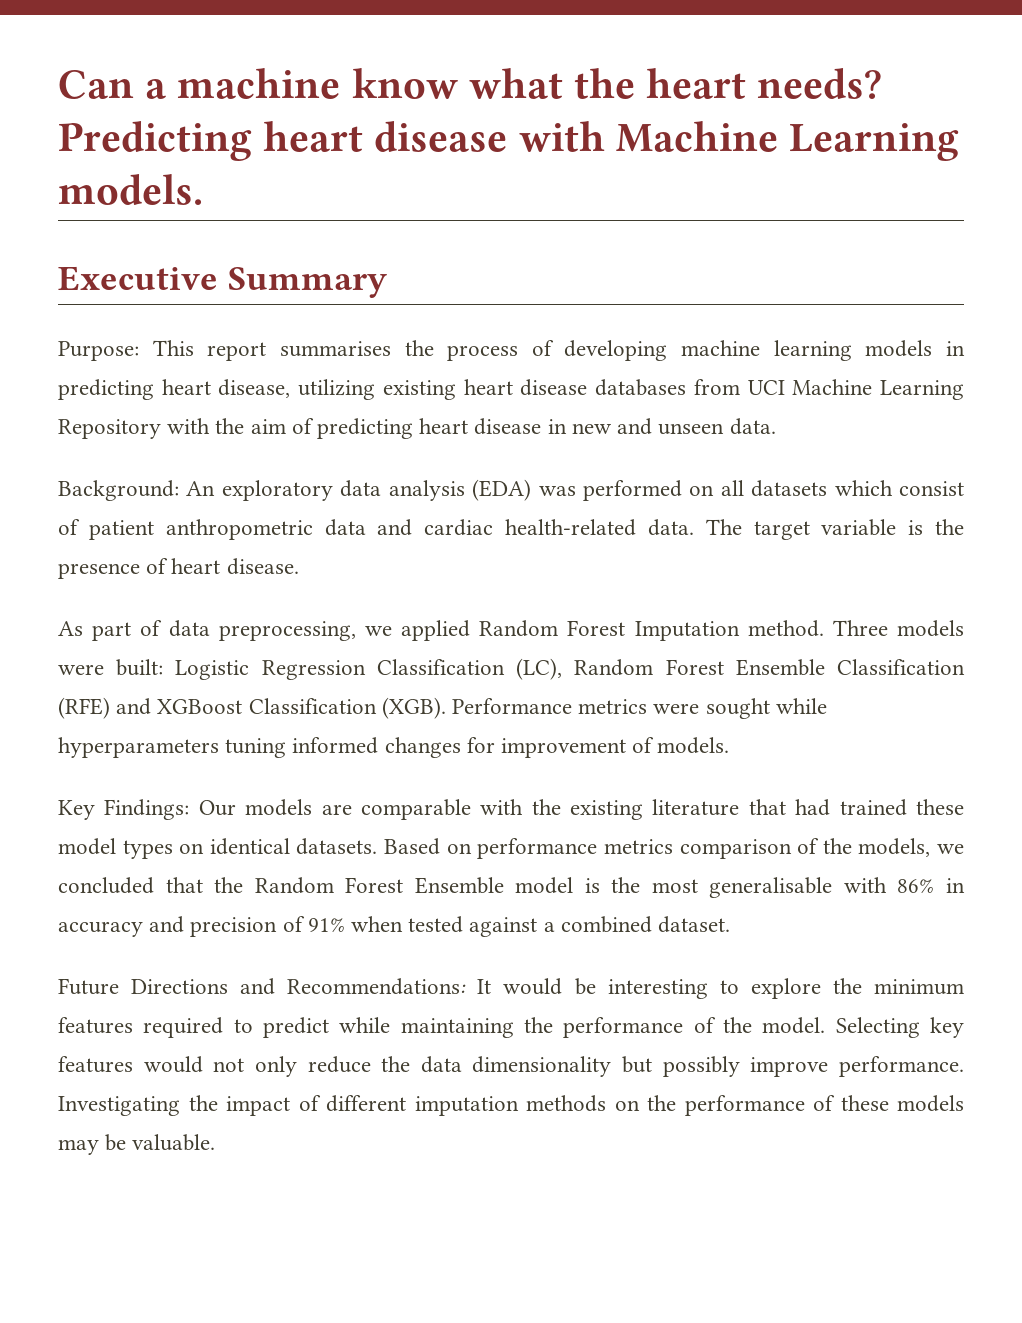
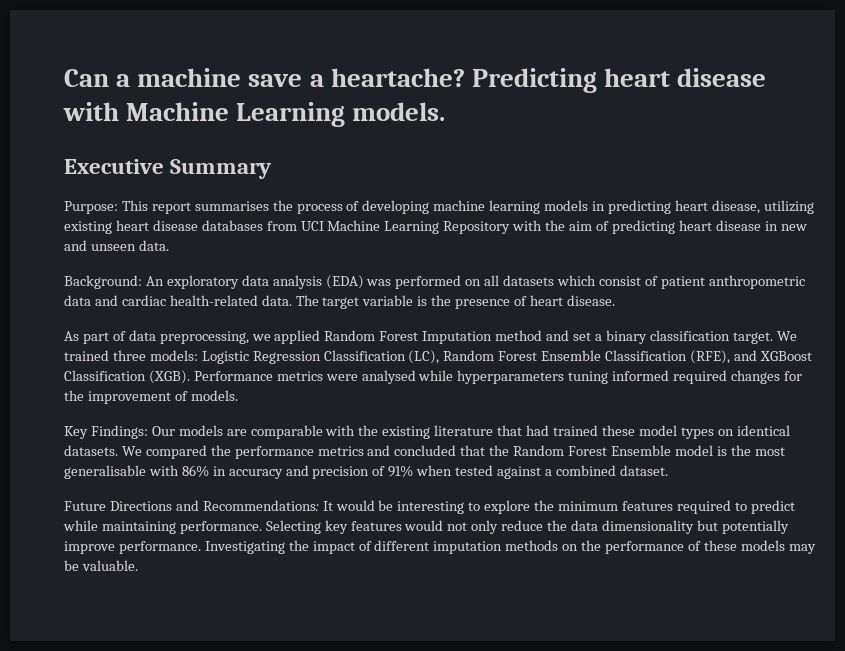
- Can a machine know what the heart needs?
+ Can a machine save a heartache?
- As part of data preprocessing, we applied Random Forest Imputation method. Three models were built: Logistic Regression Classification (LC), Random Forest Ensemble Classification (RFE) and XGBoost Classification (XGB).
+ As part of data preprocessing, we applied Random Forest Imputation method and set a binary classification target. We trained three models: Logistic Regression Classification (LC), Random Forest Ensemble Classification (RFE), and XGBoost Classification (XGB).
- Performance metrics were sought while hyperparameters tuning informed changes for improvement of models.
+ Performance metrics were analysed while hyperparameters tuning informed required changes for the improvement of models.
- Based on performance metrics comparison of the models, we concluded that the Random Forest Ensemble model is the most generalisable with 86% in accuracy and precision of 91% when tested against a combined dataset.
+ We compared the performance metrics and concluded that the Random Forest Ensemble model is the most generalisable with 86% in accuracy and precision of 91% when tested against a combined dataset.
- Future Directions and Recommendations: It would be interesting to explore the minimum features required to predict while maintaining the performance of the model.
+ Future Directions and Recommendations: It would be interesting to explore the minimum features required to predict while maintaining performance.
- Selecting key features would not only reduce the data dimensionality but possibly improve performance.
+ Selecting key features would not only reduce the data dimensionality but potentially improve performance.

